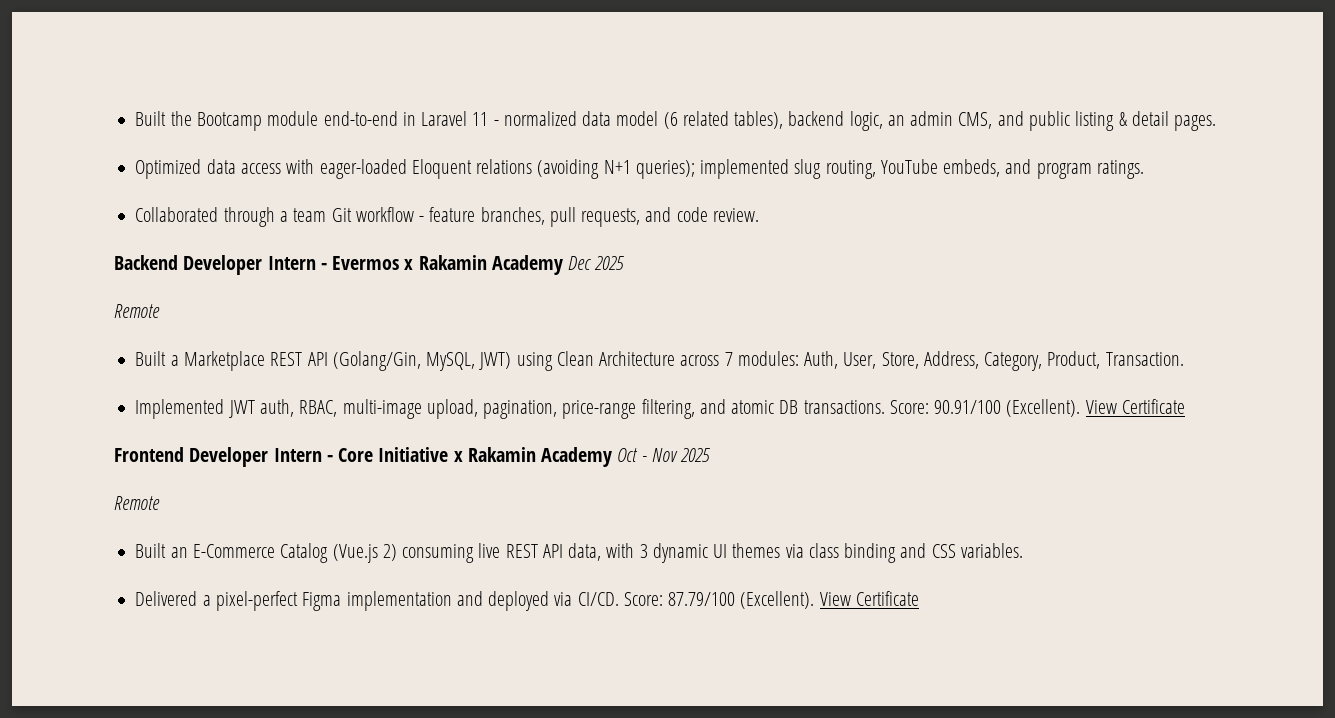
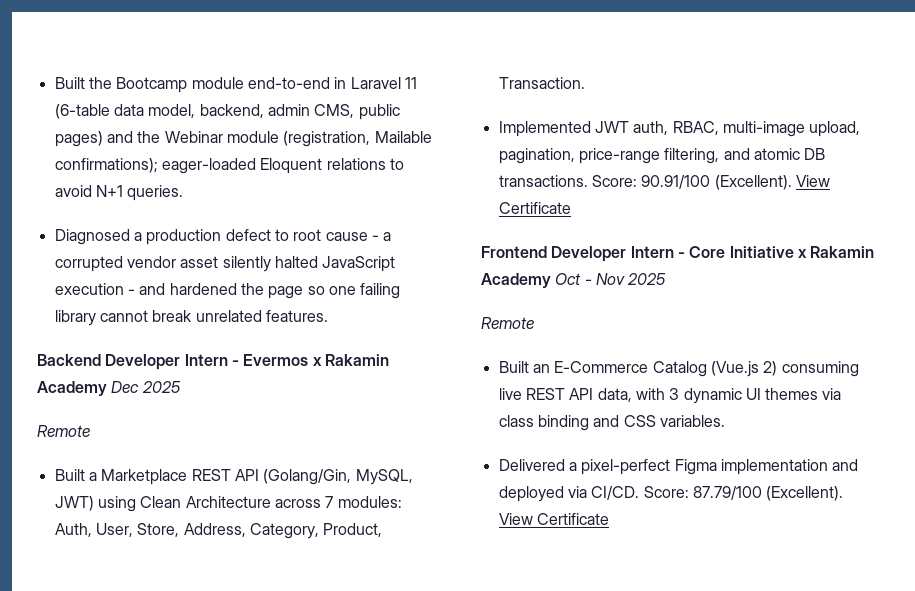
- Built the Bootcamp module end-to-end in Laravel 11 - normalized data model (6 related tables), backend logic, an admin CMS, and public listing & detail pages.
- Optimized data access with eager-loaded Eloquent relations (avoiding N+1 queries); implemented slug routing, YouTube embeds, and program ratings.
- Collaborated through a team Git workflow - feature branches, pull requests, and code review.
+ Built the Bootcamp module end-to-end in Laravel 11 (6-table data model, backend, admin CMS, public pages) and the Webinar module (registration, Mailable confirmations); eager-loaded Eloquent relations to avoid N+1 queries.
+ Diagnosed a production defect to root cause - a corrupted vendor asset silently halted JavaScript execution - and hardened the page so one failing library cannot break unrelated features.

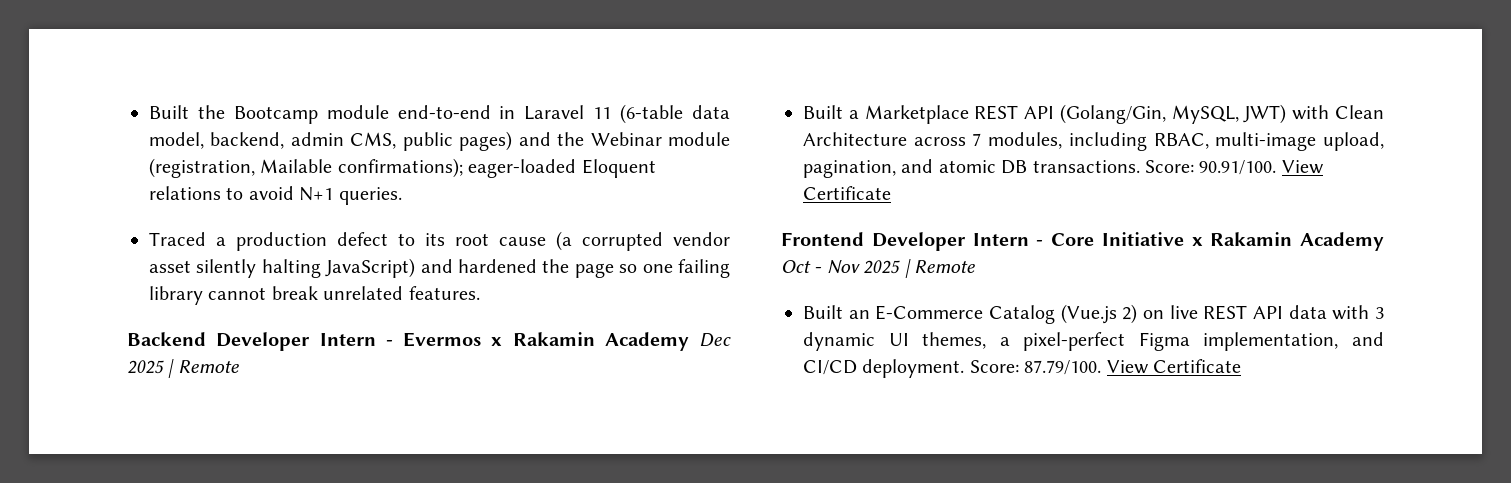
- Diagnosed a production defect to root cause - a corrupted vendor asset silently halted JavaScript execution - and hardened the page so one failing library cannot break unrelated features.
+ Traced a production defect to its root cause (a corrupted vendor asset silently halting JavaScript) and hardened the page so one failing library cannot break unrelated features.
- Backend Developer Intern - Evermos x Rakamin Academy Dec 2025
- Remote
+ Backend Developer Intern - Evermos x Rakamin Academy Dec 2025 | Remote
- Built a Marketplace REST API (Golang/Gin, MySQL, JWT) using Clean Architecture across 7 modules: Auth, User, Store, Address, Category, Product, Transaction.
- Implemented JWT auth, RBAC, multi-image upload, pagination, price-range filtering, and atomic DB transactions.
+ Built a Marketplace REST API (Golang/Gin, MySQL, JWT) with Clean Architecture across 7 modules, including RBAC, multi-image upload, pagination, and atomic DB transactions.
- Score: 90.91/100 (Excellent). View Certificate
+ Score: 90.91/100. View Certificate
- Frontend Developer Intern - Core Initiative x Rakamin Academy Oct - Nov 2025
- Remote
+ Frontend Developer Intern - Core Initiative x Rakamin Academy Oct - Nov 2025 | Remote
- Built an E-Commerce Catalog (Vue.js 2) consuming live REST API data, with 3 dynamic UI themes via class binding and CSS variables.
- Delivered a pixel-perfect Figma implementation and deployed via CI/CD. Score: 87.79/100 (Excellent). View Certificate
+ Built an E-Commerce Catalog (Vue.js 2) on live REST API data with 3 dynamic UI themes, a pixel-perfect Figma implementation, and CI/CD deployment. Score: 87.79/100. View Certificate

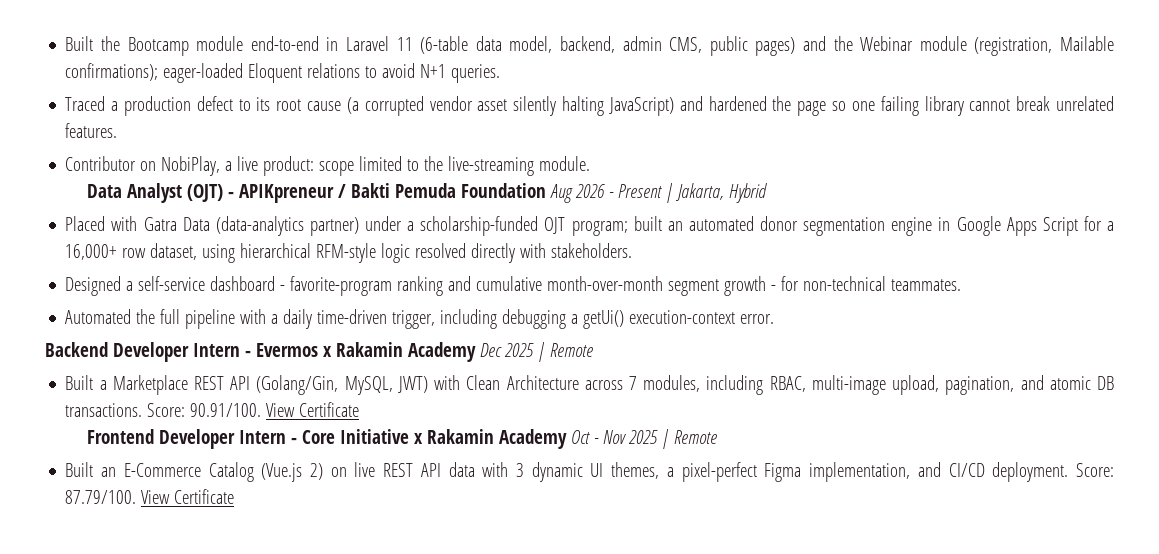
+ Contributor on NobiPlay, a live product: scope limited to the live-streaming module.
+ Data Analyst (OJT) - APIKpreneur / Bakti Pemuda Foundation Aug 2026 - Present | Jakarta, Hybrid
+ Placed with Gatra Data (data-analytics partner) under a scholarship-funded OJT program; built an automated donor segmentation engine in Google Apps Script for a 16,000+ row dataset, using hierarchical RFM-style logic resolved directly with stakeholders.
+ Designed a self-service dashboard - favorite-program ranking and cumulative month-over-month segment growth - for non-technical teammates.
+ Automated the full pipeline with a daily time-driven trigger, including debugging a getUi() execution-context error.

